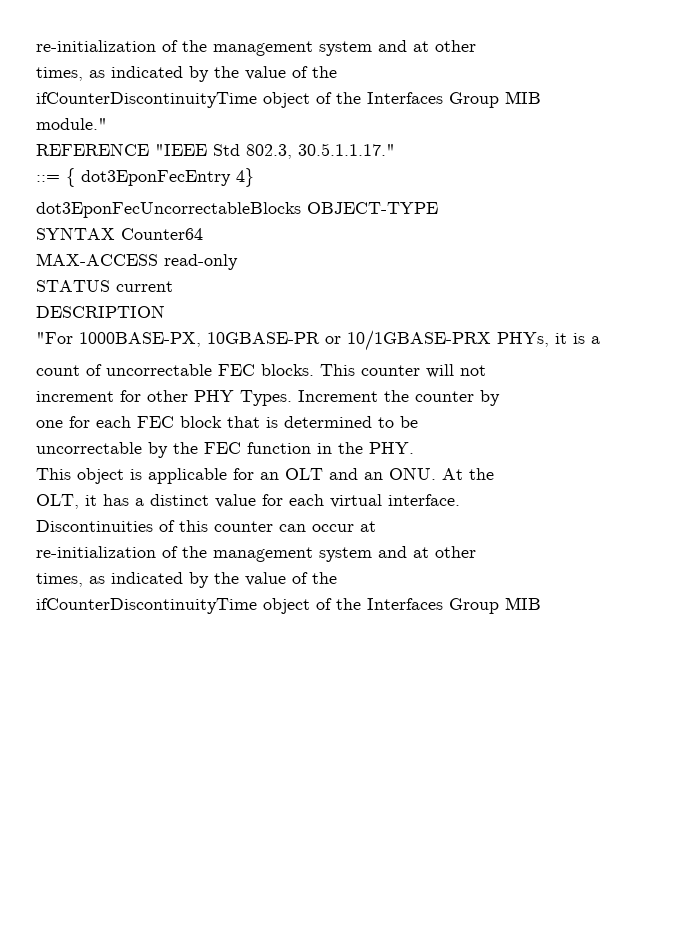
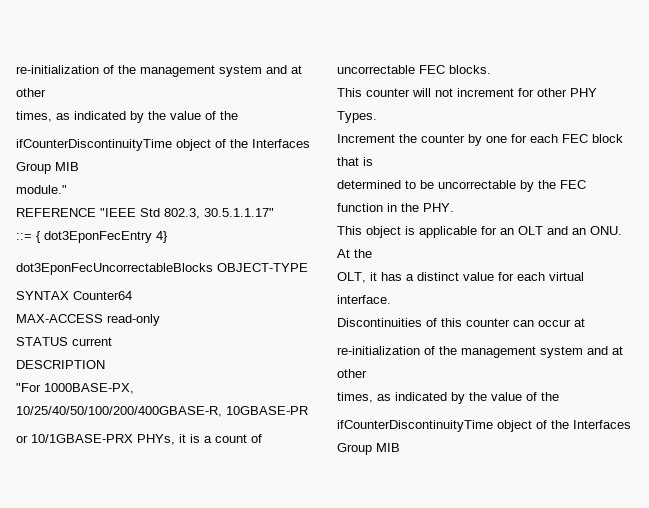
- REFERENCE "IEEE Std 802.3, 30.5.1.1.17."
+ REFERENCE "IEEE Std 802.3, 30.5.1.1.17"
- "For 1000BASE-PX, 10GBASE-PR or 10/1GBASE-PRX PHYs, it is a
- count of uncorrectable FEC blocks. This counter will not
- increment for other PHY Types. Increment the counter by
- one for each FEC block that is determined to be
- uncorrectable by the FEC function in the PHY.
+ "For 1000BASE-PX, 10/25/40/50/100/200/400GBASE-R, 10GBASE-PR
+ or 10/1GBASE-PRX PHYs, it is a count of uncorrectable FEC blocks.
+ This counter will not increment for other PHY Types.
+ Increment the counter by one for each FEC block that is
+ determined to be uncorrectable by the FEC function in the PHY.

